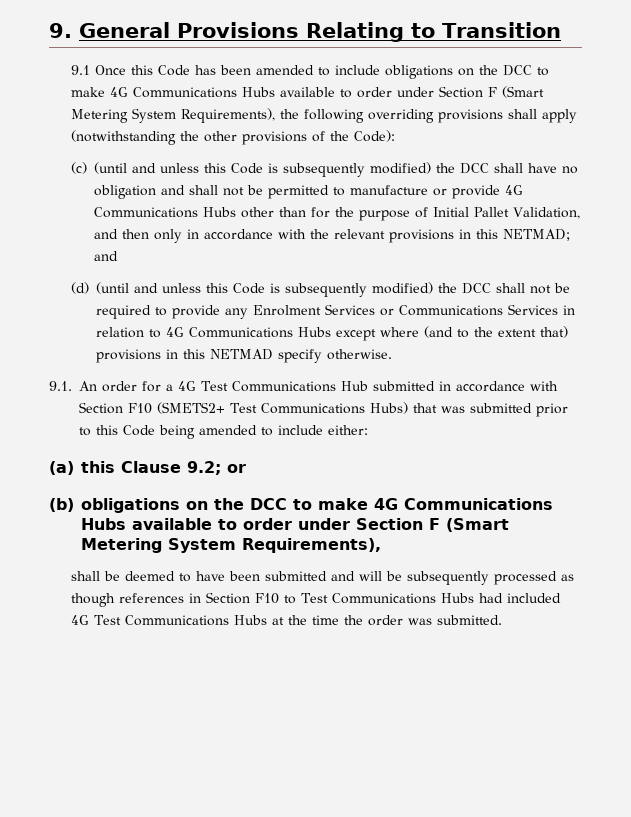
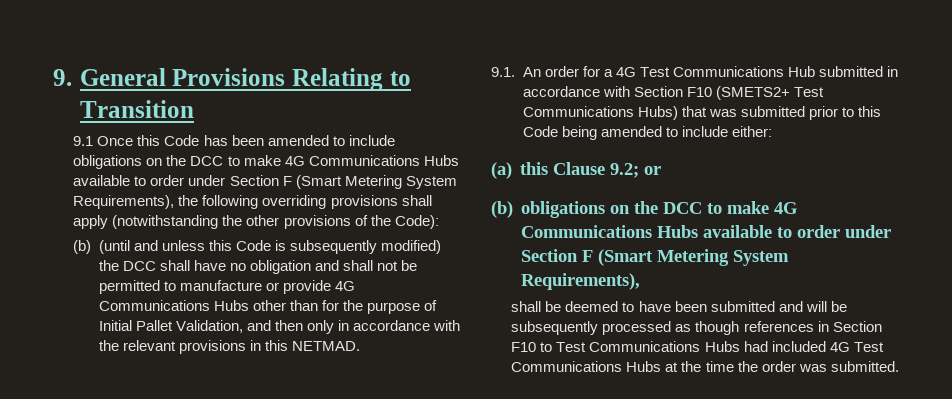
- (c) (until and unless this Code is subsequently modified) the DCC shall have no obligation and shall not be permitted to manufacture or provide 4G Communications Hubs other than for the purpose of Initial Pallet Validation, and then only in accordance with the relevant provisions in this NETMAD; and
- (d) (until and unless this Code is subsequently modified) the DCC shall not be required to provide any Enrolment Services or Communications Services in relation to 4G Communications Hubs except where (and to the extent that) provisions in this NETMAD specify otherwise.
+ (b) (until and unless this Code is subsequently modified) the DCC shall have no obligation and shall not be permitted to manufacture or provide 4G Communications Hubs other than for the purpose of Initial Pallet Validation, and then only in accordance with the relevant provisions in this NETMAD.

